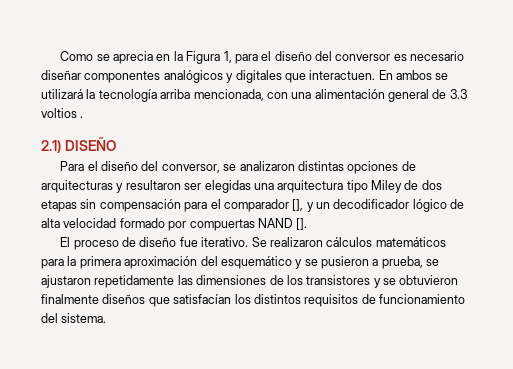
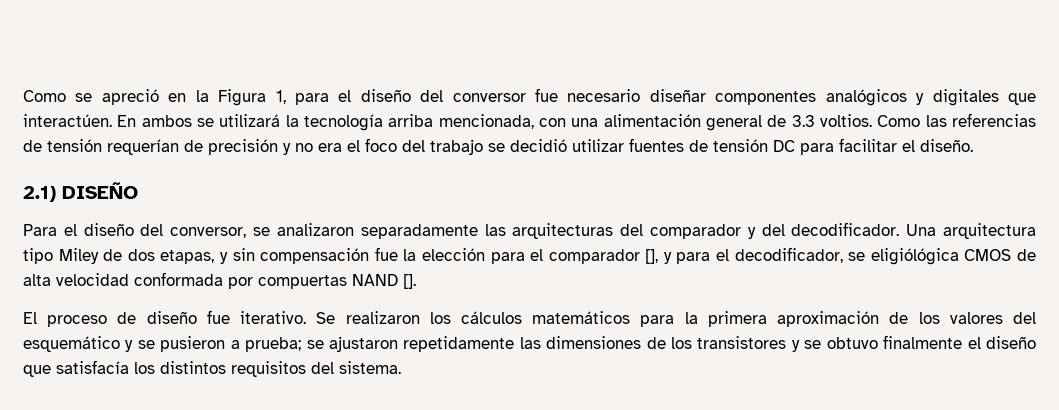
- Como se aprecia en la Figura 1, para el diseño del conversor es necesario diseñar componentes analógicos y digitales que interactuen.
+ Como se apreció en la Figura 1, para el diseño del conversor fue necesario diseñar componentes analógicos y digitales que interactúen.
- En ambos se utilizará la tecnología arriba mencionada, con una alimentación general de 3.3 voltios .
+ En ambos se utilizará la tecnología arriba mencionada, con una alimentación general de 3.3 voltios. Como las referencias de tensión requerían de precisión y no era el foco del trabajo se decidió utilizar fuentes de tensión DC para facilitar el diseño.
- Para el diseño del conversor, se analizaron distintas opciones de arquitecturas y resultaron ser elegidas una arquitectura tipo Miley de dos etapas sin compensación para el comparador [], y un decodificador lógico de alta velocidad formado por compuertas NAND [].
+ Para el diseño del conversor, se analizaron separadamente las arquitecturas del comparador y del decodificador. Una arquitectura tipo Miley de dos etapas, y sin compensación fue la elección para el comparador [], y para el decodificador, se eligiólógica CMOS de alta velocidad conformada por compuertas NAND [].
- Se realizaron cálculos matemáticos para la primera aproximación del esquemático y se pusieron a prueba, se ajustaron repetidamente las dimensiones de los transistores y se obtuvieron finalmente diseños que satisfacían los distintos requisitos de funcionamiento del sistema.
+ Se realizaron los cálculos matemáticos para la primera aproximación de los valores del esquemático y se pusieron a prueba; se ajustaron repetidamente las dimensiones de los transistores y se obtuvo finalmente el diseño que satisfacía los distintos requisitos del sistema.

